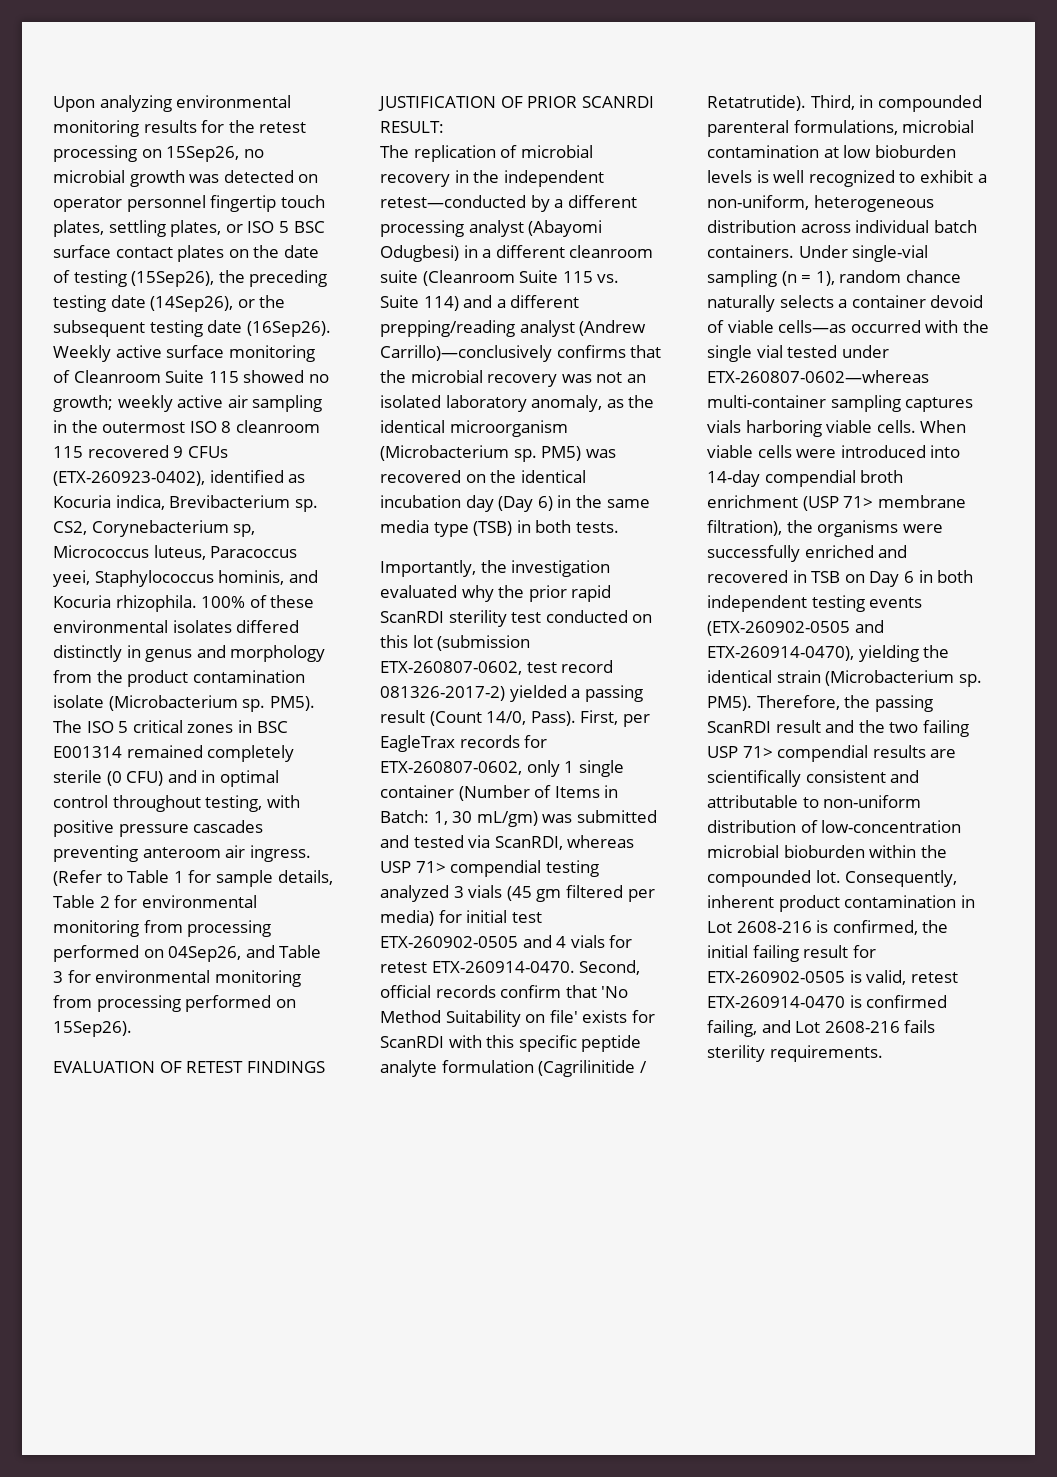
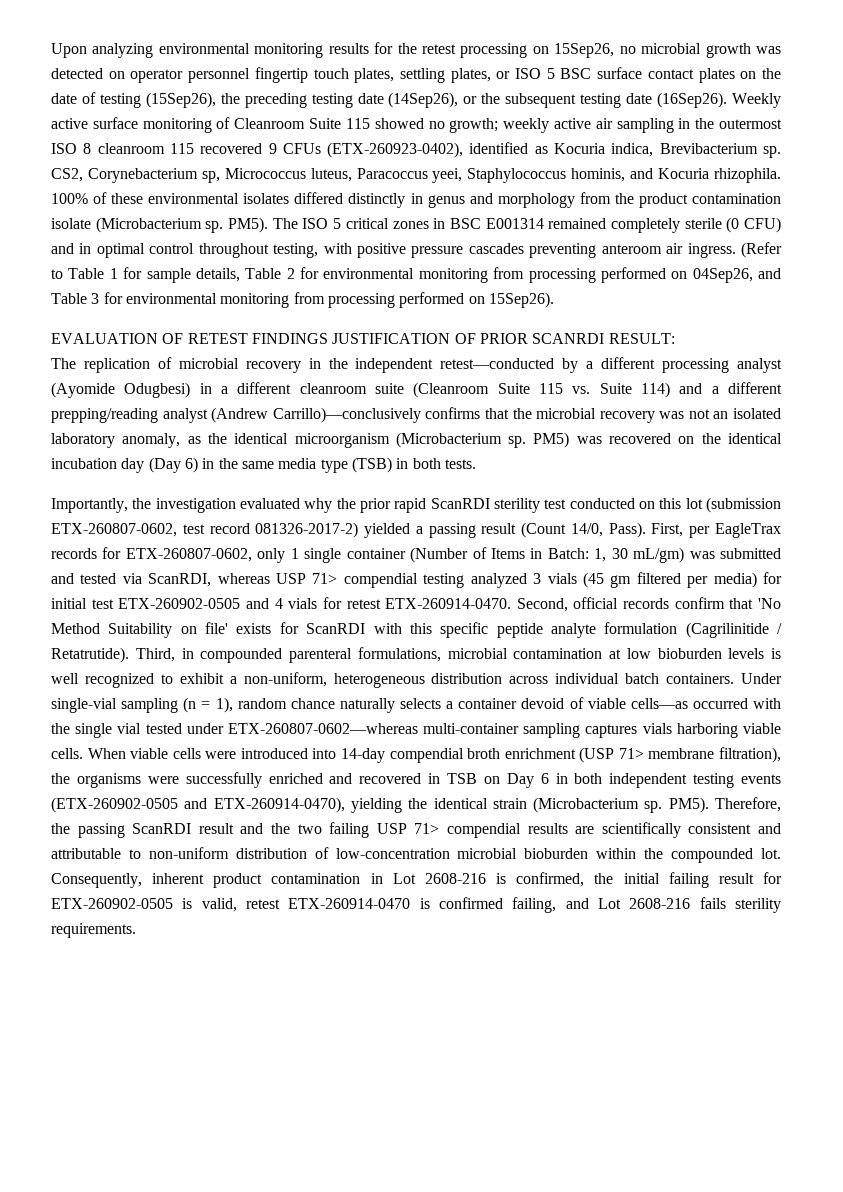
- The replication of microbial recovery in the independent retest—conducted by a different processing analyst (Abayomi Odugbesi) in a different cleanroom suite (Cleanroom Suite 115 vs. Suite 114) and a different prepping/reading analyst (Andrew Carrillo)—conclusively confirms that the microbial recovery was not an isolated laboratory anomaly, as the identical microorganism (Microbacterium sp.
+ The replication of microbial recovery in the independent retest—conducted by a different processing analyst (Ayomide Odugbesi) in a different cleanroom suite (Cleanroom Suite 115 vs. Suite 114) and a different prepping/reading analyst (Andrew Carrillo)—conclusively confirms that the microbial recovery was not an isolated laboratory anomaly, as the identical microorganism (Microbacterium sp.

